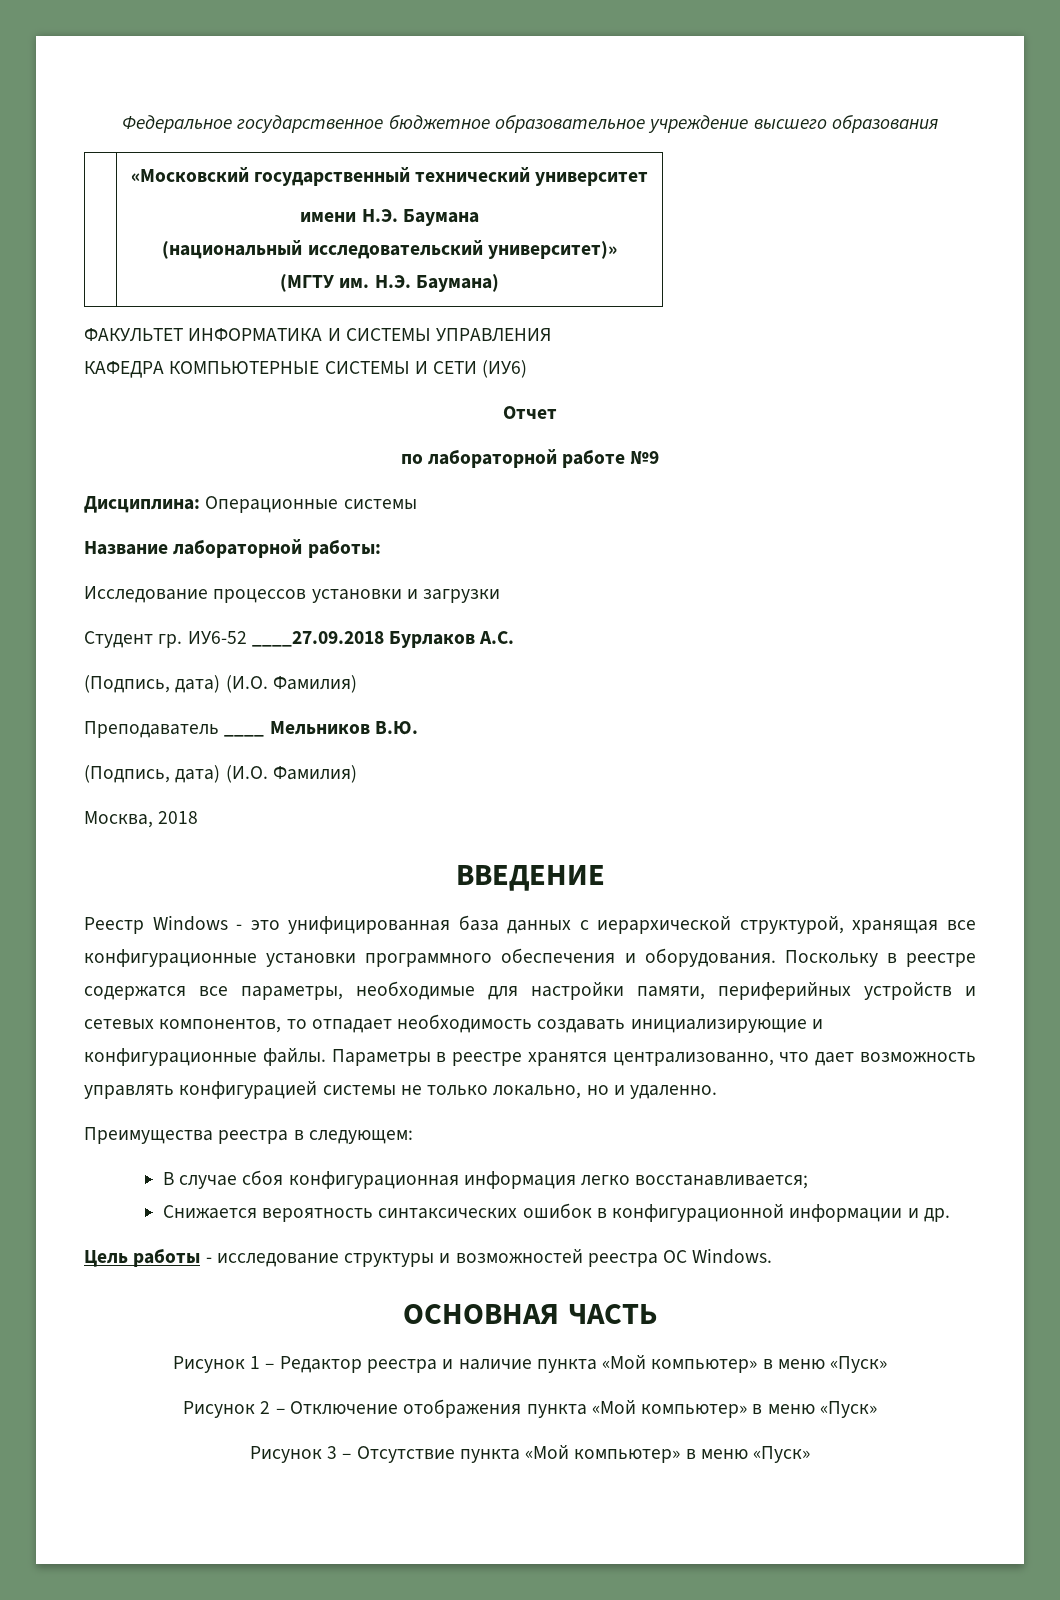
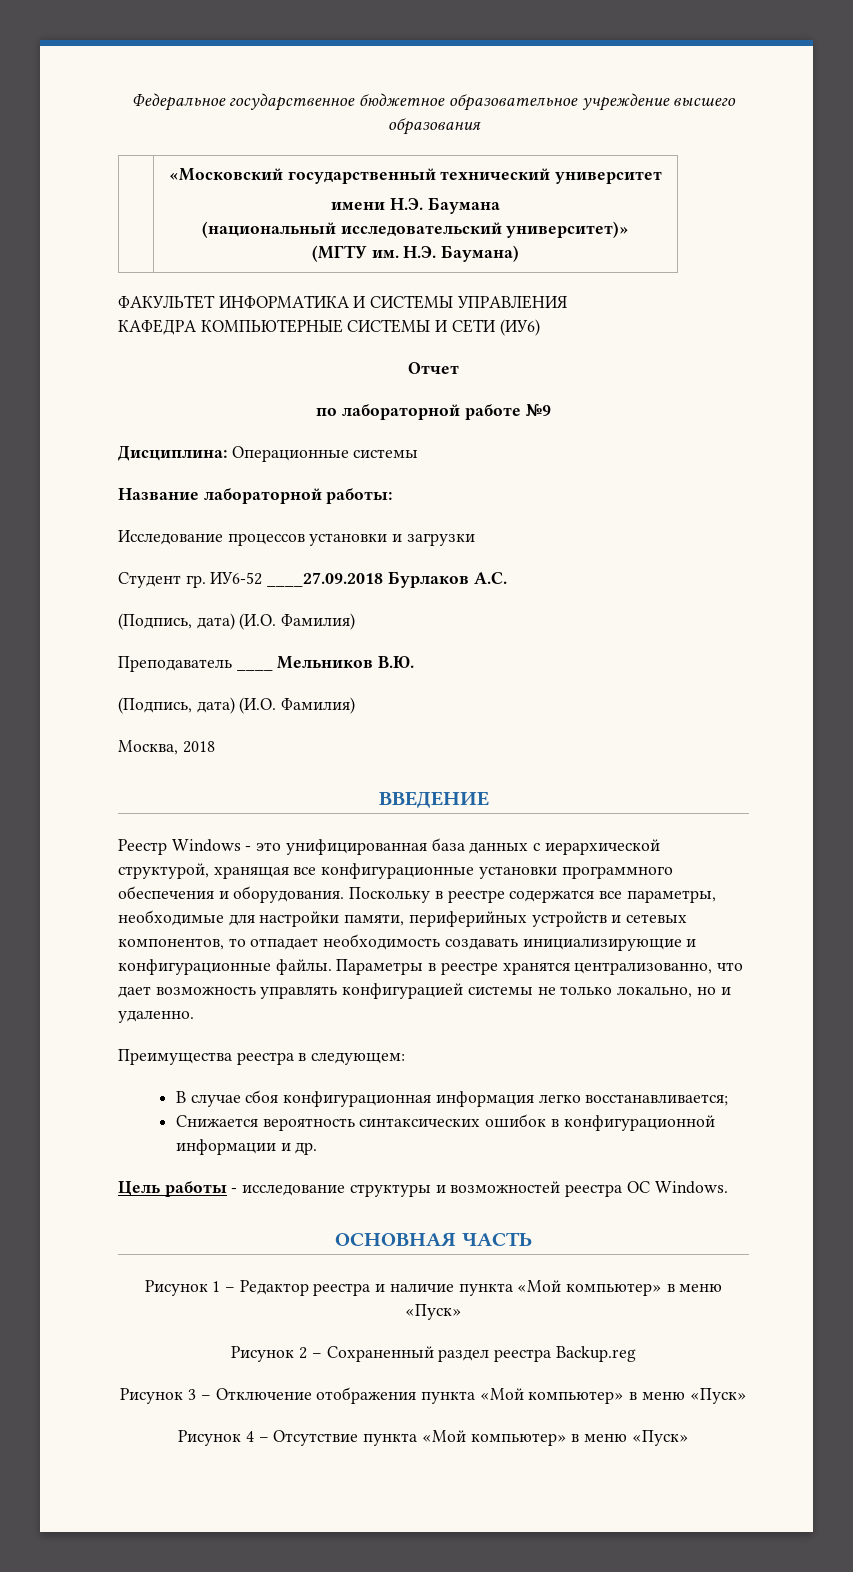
- Рисунок 2 – Отключение отображения пункта «Мой компьютер» в меню «Пуск»
+ Рисунок 2 – Сохраненный раздел реестра Backup.reg
+ Рисунок 3 – Отключение отображения пункта «Мой компьютер» в меню «Пуск»
- Рисунок 3 – Отсутствие пункта «Мой компьютер» в меню «Пуск»
+ Рисунок 4 – Отсутствие пункта «Мой компьютер» в меню «Пуск»

